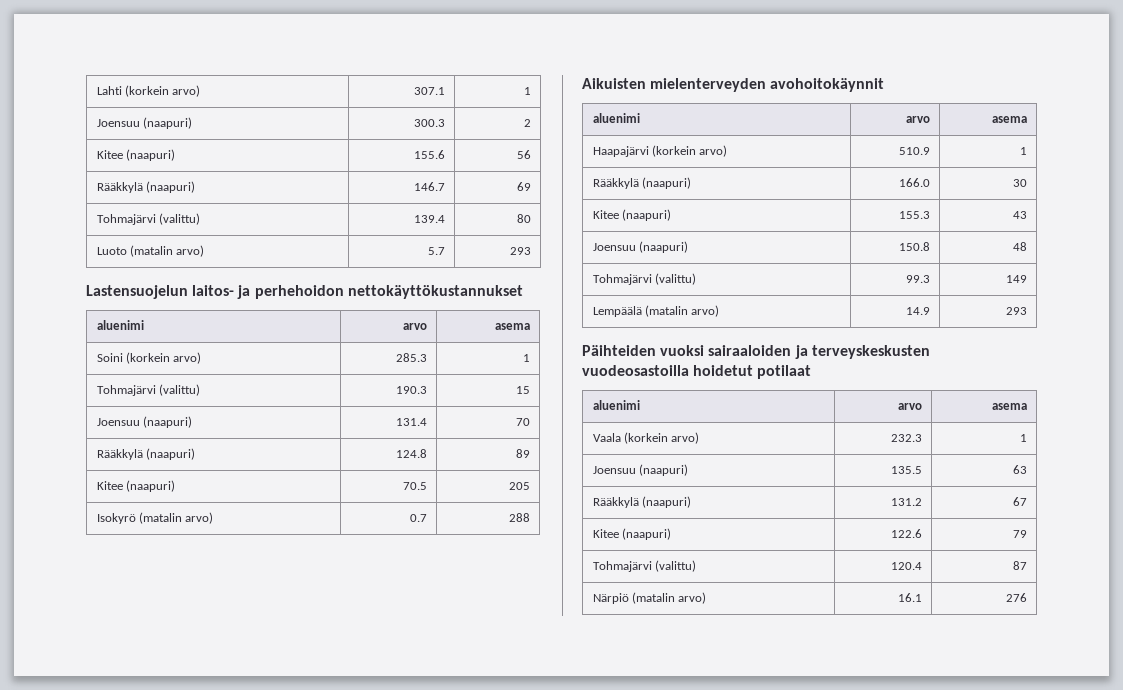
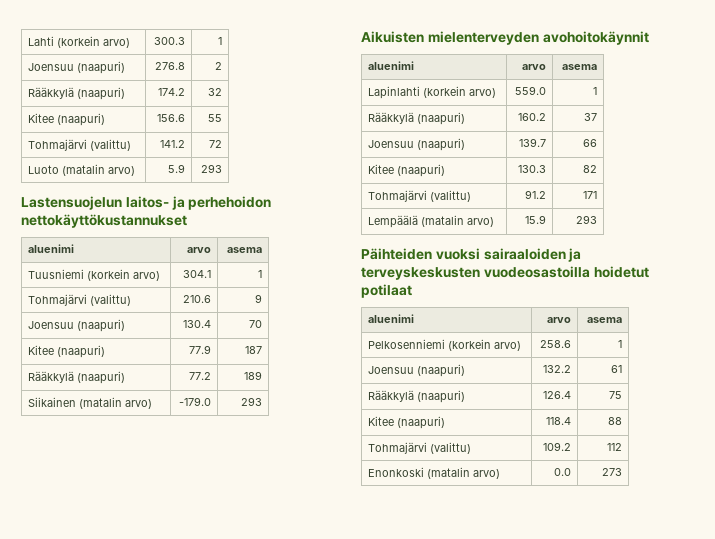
- Lahti (korkein arvo) | 307.1 | 1
- Joensuu (naapuri) | 300.3 | 2
+ Lahti (korkein arvo) | 300.3 | 1
+ Joensuu (naapuri) | 276.8 | 2
- Kitee (naapuri) | 155.6 | 56
- Rääkkylä (naapuri) | 146.7 | 69
- Tohmajärvi (valittu) | 139.4 | 80
+ Rääkkylä (naapuri) | 174.2 | 32
+ Kitee (naapuri) | 156.6 | 55
+ Tohmajärvi (valittu) | 141.2 | 72
- Luoto (matalin arvo) | 5.7 | 293
+ Luoto (matalin arvo) | 5.9 | 293
- Soini (korkein arvo) | 285.3 | 1
+ Tuusniemi (korkein arvo) | 304.1 | 1
- Tohmajärvi (valittu) | 190.3 | 15
- Joensuu (naapuri) | 131.4 | 70
+ Tohmajärvi (valittu) | 210.6 | 9
+ Joensuu (naapuri) | 130.4 | 70
- Rääkkylä (naapuri) | 124.8 | 89
- Kitee (naapuri) | 70.5 | 205
- Isokyrö (matalin arvo) | 0.7 | 288
+ Kitee (naapuri) | 77.9 | 187
+ Rääkkylä (naapuri) | 77.2 | 189
+ Siikainen (matalin arvo) | -179.0 | 293
- Haapajärvi (korkein arvo) | 510.9 | 1
+ Lapinlahti (korkein arvo) | 559.0 | 1
- Rääkkylä (naapuri) | 166.0 | 30
- Kitee (naapuri) | 155.3 | 43
- Joensuu (naapuri) | 150.8 | 48
- Tohmajärvi (valittu) | 99.3 | 149
+ Rääkkylä (naapuri) | 160.2 | 37
+ Joensuu (naapuri) | 139.7 | 66
+ Kitee (naapuri) | 130.3 | 82
+ Tohmajärvi (valittu) | 91.2 | 171
- Lempäälä (matalin arvo) | 14.9 | 293
+ Lempäälä (matalin arvo) | 15.9 | 293
- Vaala (korkein arvo) | 232.3 | 1
- Joensuu (naapuri) | 135.5 | 63
- Rääkkylä (naapuri) | 131.2 | 67
- Kitee (naapuri) | 122.6 | 79
- Tohmajärvi (valittu) | 120.4 | 87
- Närpiö (matalin arvo) | 16.1 | 276
+ Pelkosenniemi (korkein arvo) | 258.6 | 1
+ Joensuu (naapuri) | 132.2 | 61
+ Rääkkylä (naapuri) | 126.4 | 75
+ Kitee (naapuri) | 118.4 | 88
+ Tohmajärvi (valittu) | 109.2 | 112
+ Enonkoski (matalin arvo) | 0.0 | 273

